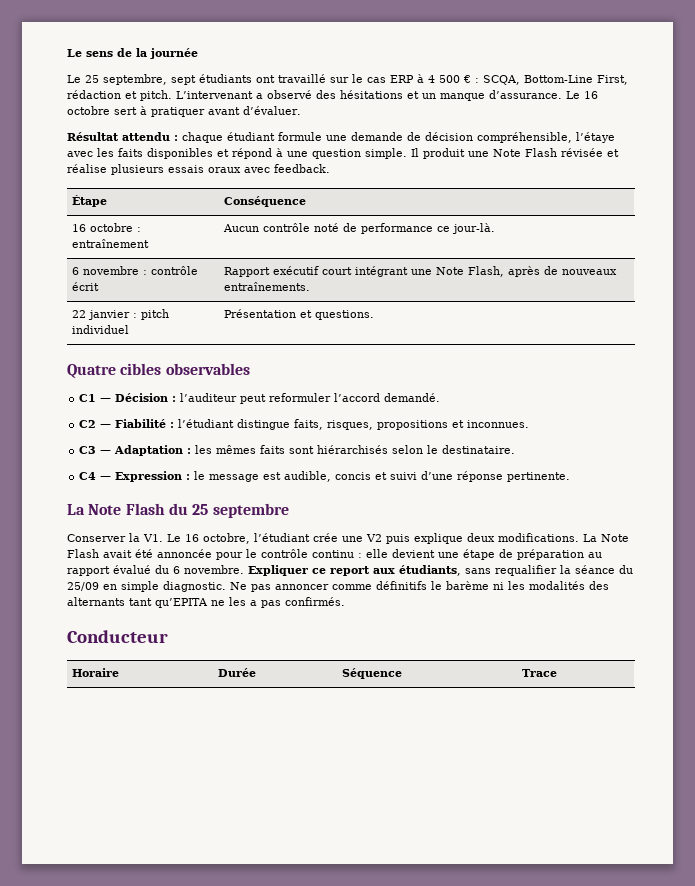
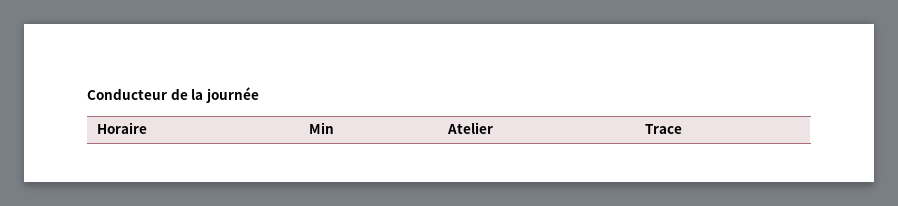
- Le sens de la journée
+ Conducteur de la journée
- Le 25 septembre, sept étudiants ont travaillé sur le cas ERP à 4 500 € : SCQA, Bottom-Line First, rédaction et pitch. L’intervenant a observé des hésitations et un manque d’assurance. Le 16 octobre sert à pratiquer avant d’évaluer.
- Résultat attendu : chaque étudiant formule une demande de décision compréhensible, l’étaye avec les faits disponibles et répond à une question simple. Il produit une Note Flash révisée et réalise plusieurs essais oraux avec feedback.
- Étape | Conséquence
- 16 octobre : entraînement | Aucun contrôle noté de performance ce jour-là.
- 6 novembre : contrôle écrit | Rapport exécutif court intégrant une Note Flash, après de nouveaux entraînements.
- 22 janvier : pitch individuel | Présentation et questions.
- Quatre cibles observables
- C1 — Décision : l’auditeur peut reformuler l’accord demandé.
- C2 — Fiabilité : l’étudiant distingue faits, risques, propositions et inconnues.
- C3 — Adaptation : les mêmes faits sont hiérarchisés selon le destinataire.
- C4 — Expression : le message est audible, concis et suivi d’une réponse pertinente.
- La Note Flash du 25 septembre
- Conserver la V1. Le 16 octobre, l’étudiant crée une V2 puis explique deux modifications. La Note Flash avait été annoncée pour le contrôle continu : elle devient une étape de préparation au rapport évalué du 6 novembre. Expliquer ce report aux étudiants, sans requalifier la séance du 25/09 en simple diagnostic. Ne pas annoncer comme définitifs le barème ni les modalités des alternants tant qu’EPITA ne les a pas confirmés.
- Conducteur
- Horaire | Durée | Séquence | Trace
+ Horaire | Min | Atelier | Trace

